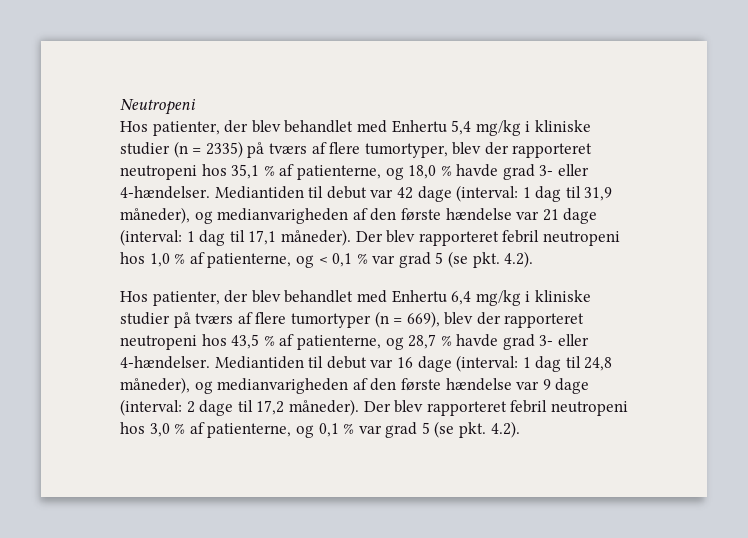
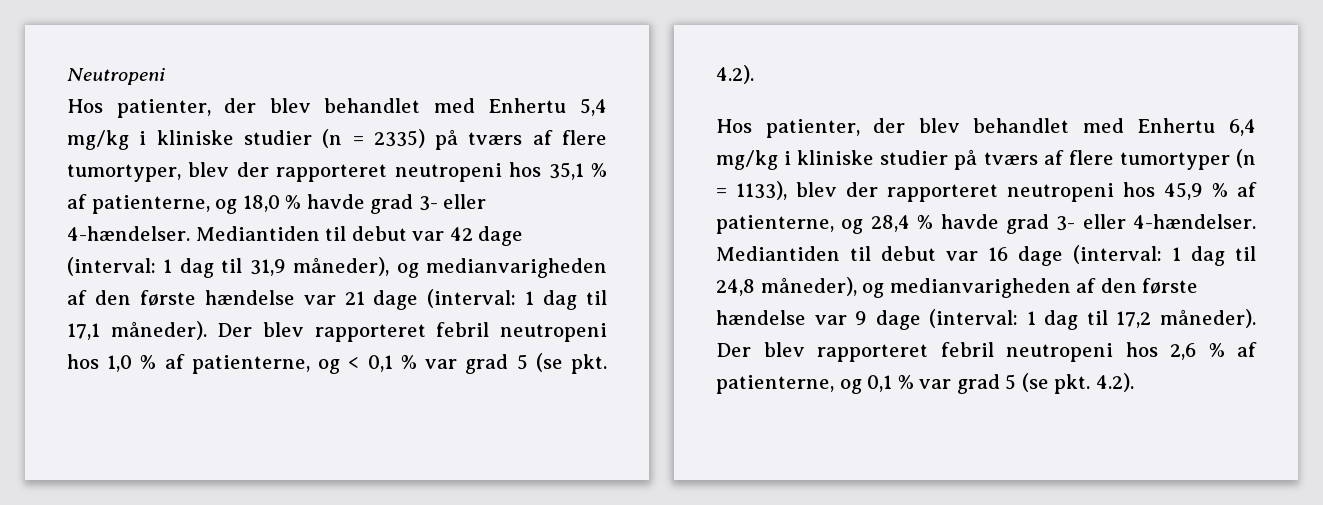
- Hos patienter, der blev behandlet med Enhertu 6,4 mg/kg i kliniske studier på tværs af flere tumortyper (n = 669), blev der rapporteret neutropeni hos 43,5 % af patienterne, og 28,7 % havde grad 3- eller 4-hændelser.
+ Hos patienter, der blev behandlet med Enhertu 6,4 mg/kg i kliniske studier på tværs af flere tumortyper (n = 1133), blev der rapporteret neutropeni hos 45,9 % af patienterne, og 28,4 % havde grad 3- eller 4-hændelser.
- Mediantiden til debut var 16 dage (interval: 1 dag til 24,8 måneder), og medianvarigheden af den første hændelse var 9 dage (interval: 2 dage til 17,2 måneder).
+ Mediantiden til debut var 16 dage (interval: 1 dag til 24,8 måneder), og medianvarigheden af den første hændelse var 9 dage (interval: 1 dag til 17,2 måneder).
- Der blev rapporteret febril neutropeni hos 3,0 % af patienterne, og 0,1 % var grad 5 (se pkt. 4.2).
+ Der blev rapporteret febril neutropeni hos 2,6 % af patienterne, og 0,1 % var grad 5 (se pkt. 4.2).

